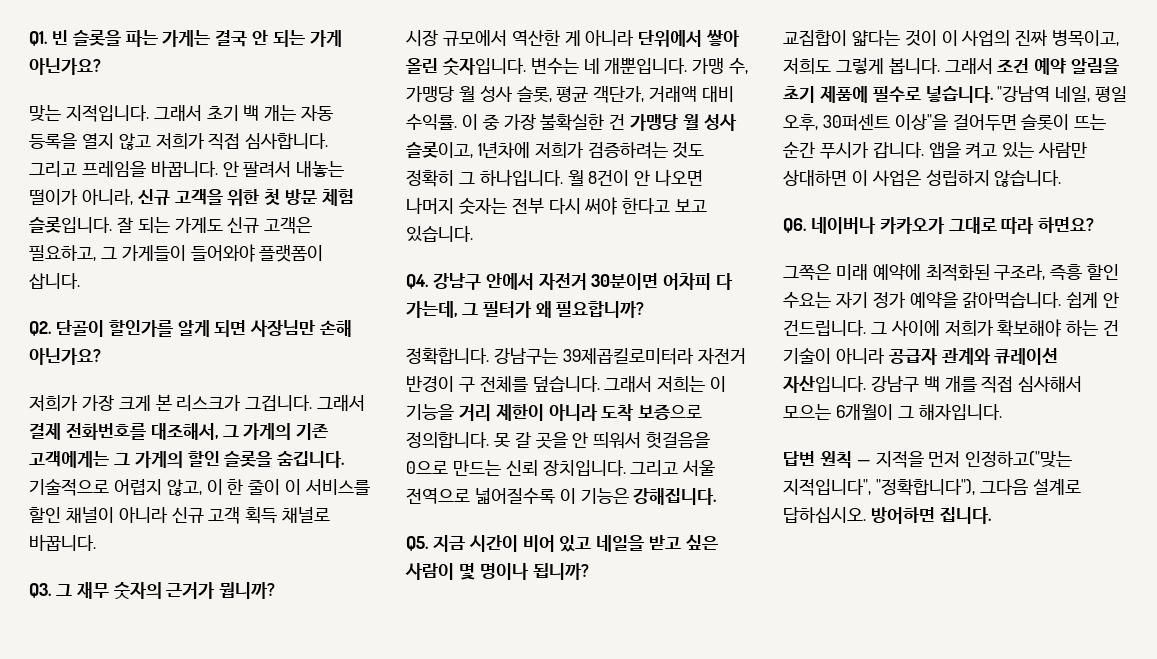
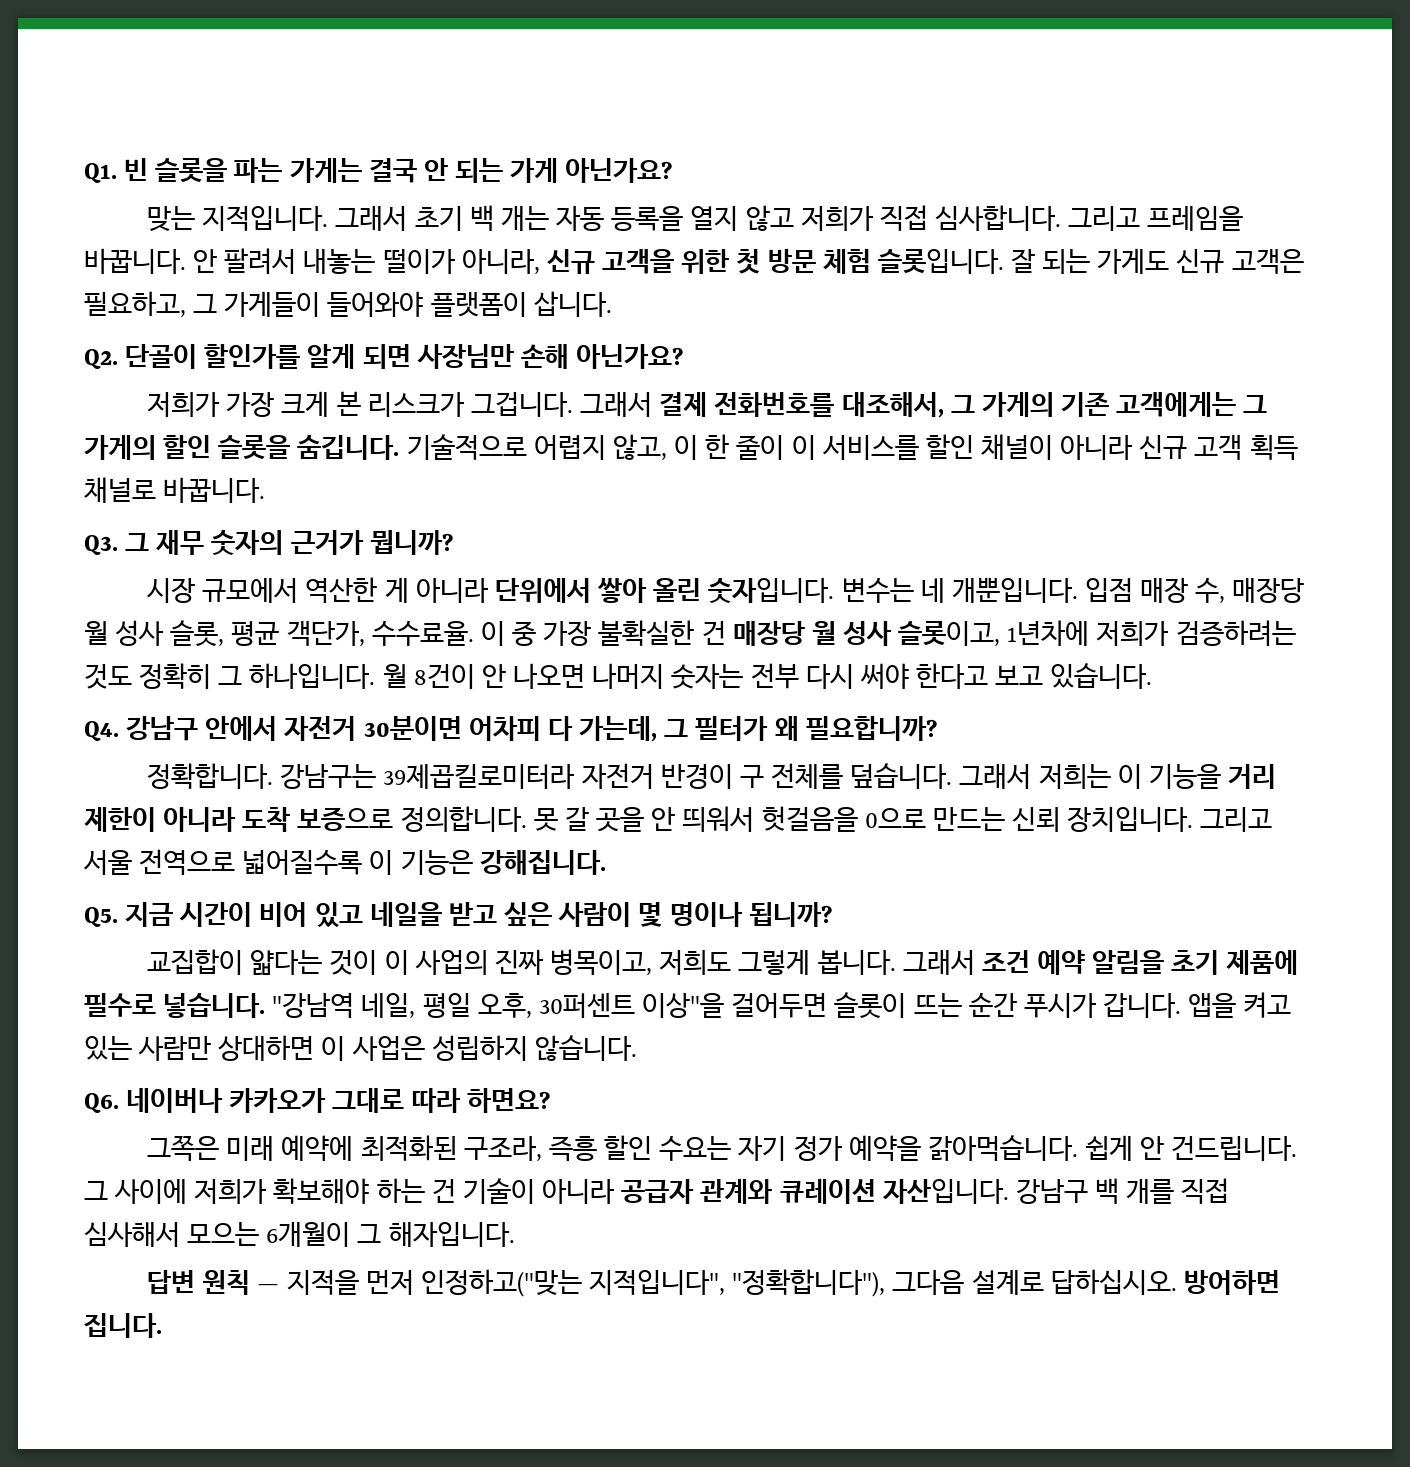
- 가맹 수, 가맹당 월 성사 슬롯, 평균 객단가, 거래액 대비 수익률.
+ 입점 매장 수, 매장당 월 성사 슬롯, 평균 객단가, 수수료율.
- 이 중 가장 불확실한 건 가맹당 월 성사 슬롯이고, 1년차에 저희가 검증하려는 것도 정확히 그 하나입니다.
+ 이 중 가장 불확실한 건 매장당 월 성사 슬롯이고, 1년차에 저희가 검증하려는 것도 정확히 그 하나입니다.

